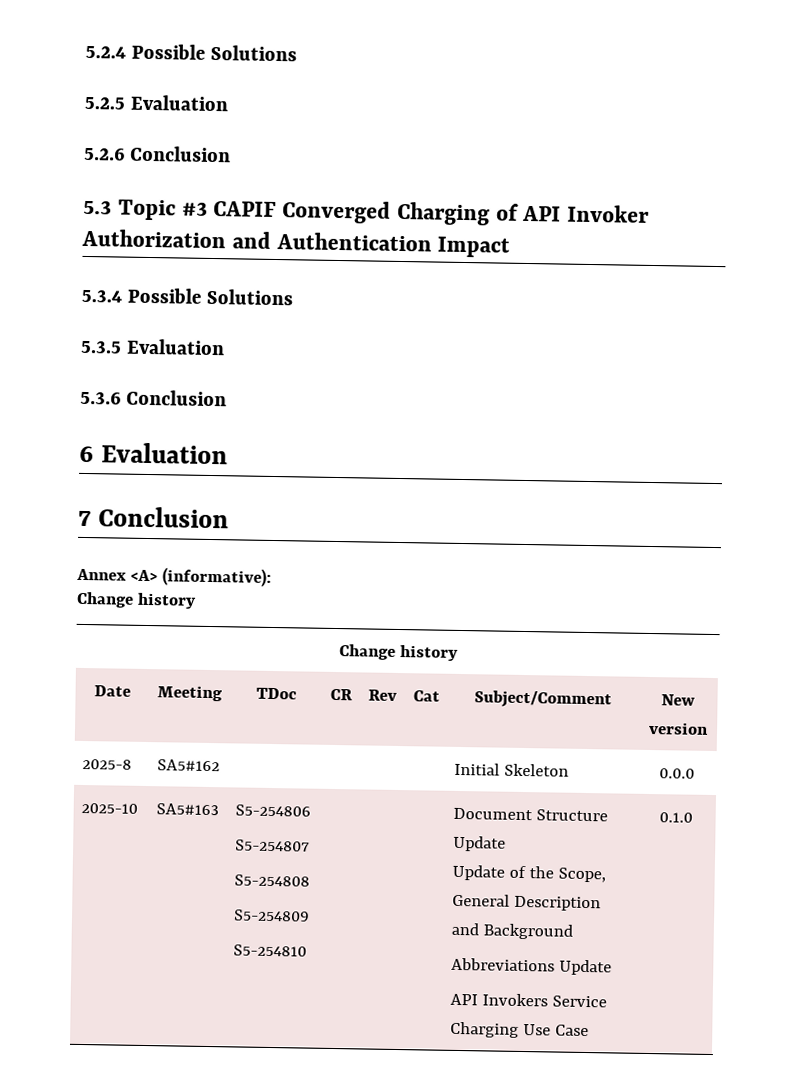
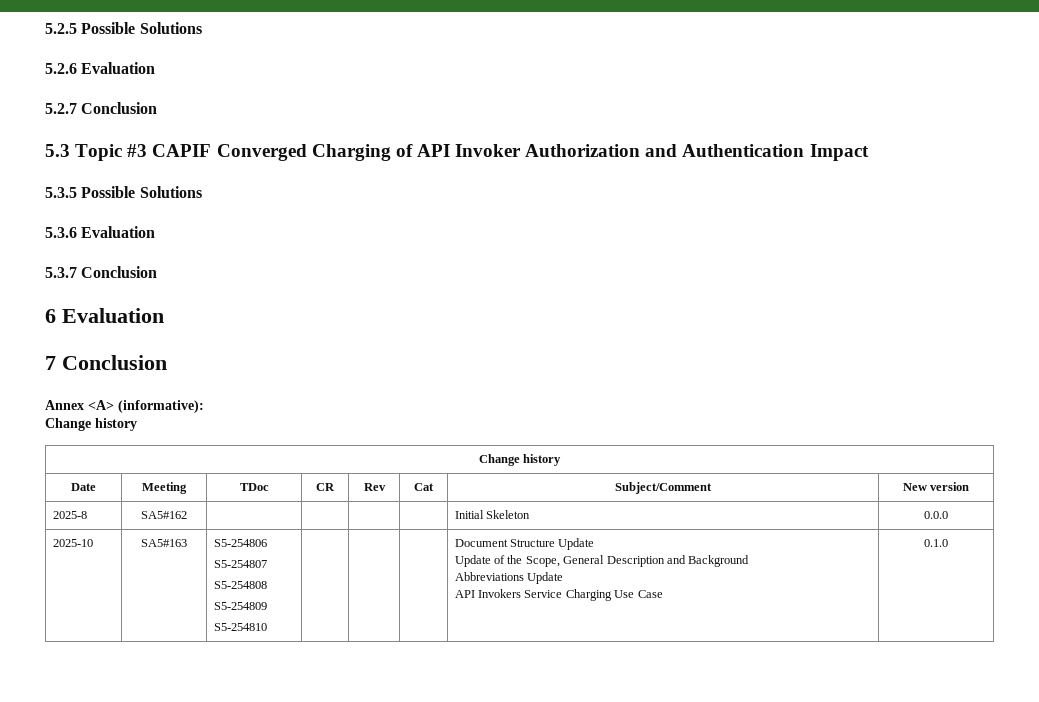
- 5.2.4 Possible Solutions
- 5.2.5 Evaluation
- 5.2.6 Conclusion
+ 5.2.5 Possible Solutions
+ 5.2.6 Evaluation
+ 5.2.7 Conclusion
- 5.3.4 Possible Solutions
- 5.3.5 Evaluation
- 5.3.6 Conclusion
+ 5.3.5 Possible Solutions
+ 5.3.6 Evaluation
+ 5.3.7 Conclusion

